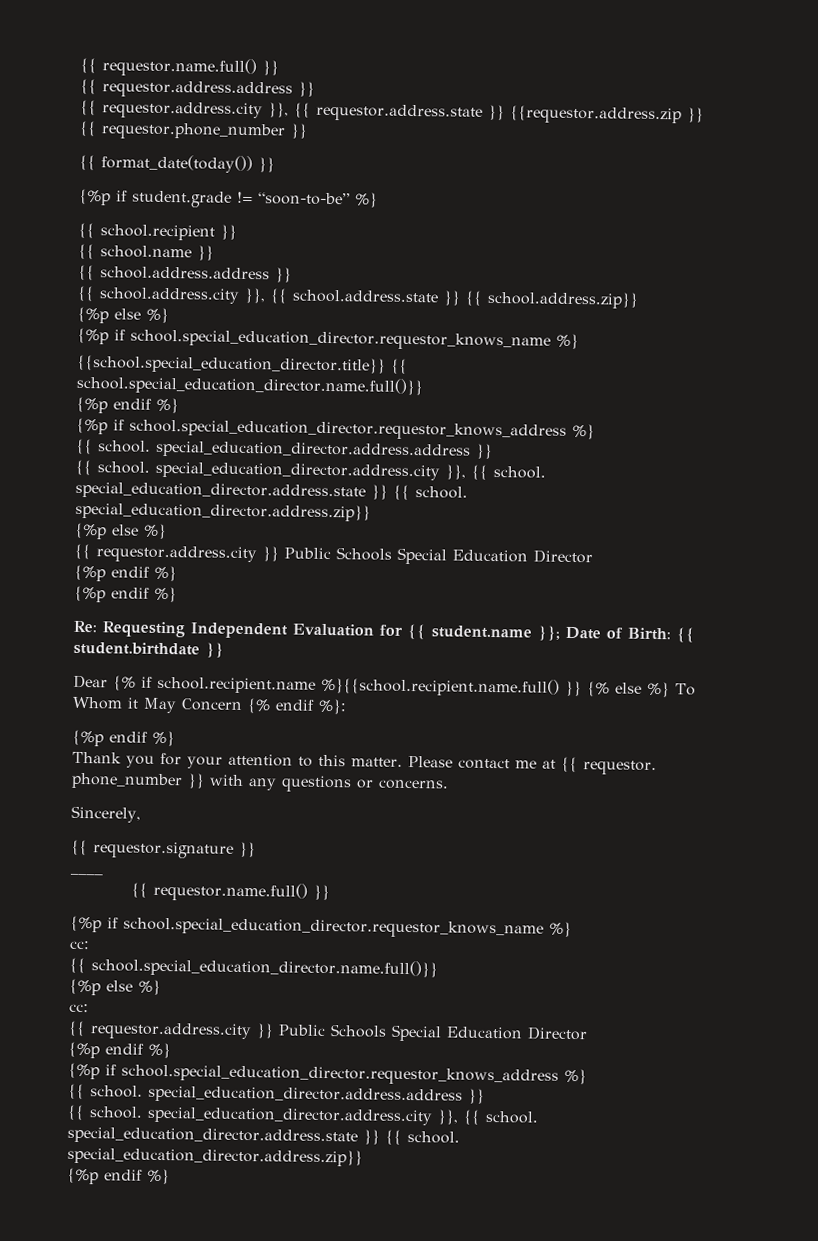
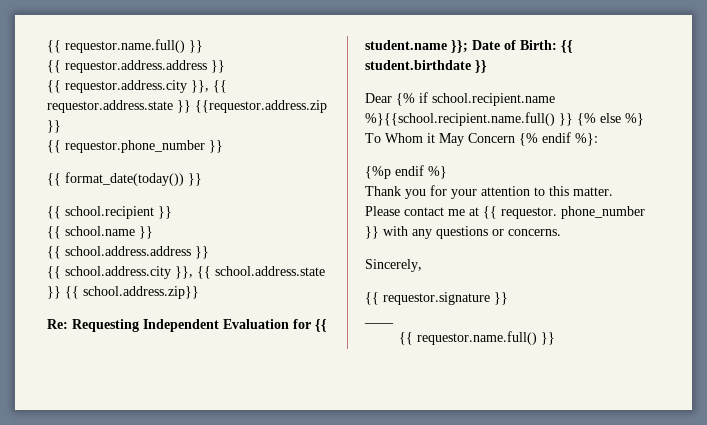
- {%p if student.grade != “soon-to-be” %}
  {{ school.address.city }}, {{ school.address.state }} {{ school.address.zip}}
- {%p else %}
- {%p if school.special_education_director.requestor_knows_name %}
- {{school.special_education_director.title}} {{ school.special_education_director.name.full()}}
- {%p endif %}
- {%p if school.special_education_director.requestor_knows_address %}
- {{ school. special_education_director.address.address }}
- {{ school. special_education_director.address.city }}, {{ school. special_education_director.address.state }} {{ school. special_education_director.address.zip}}
- {%p else %}
- {{ requestor.address.city }} Public Schools Special Education Director
- {%p endif %}
- {%p endif %}
  ____
  {{ requestor.name.full() }}
- {%p if school.special_education_director.requestor_knows_name %}
- cc:
- {{ school.special_education_director.name.full()}}
- {%p else %}
- cc:
- {{ requestor.address.city }} Public Schools Special Education Director
- {%p endif %}
- {%p if school.special_education_director.requestor_knows_address %}
- {{ school. special_education_director.address.address }}
- {{ school. special_education_director.address.city }}, {{ school. special_education_director.address.state }} {{ school. special_education_director.address.zip}}
- {%p endif %}

